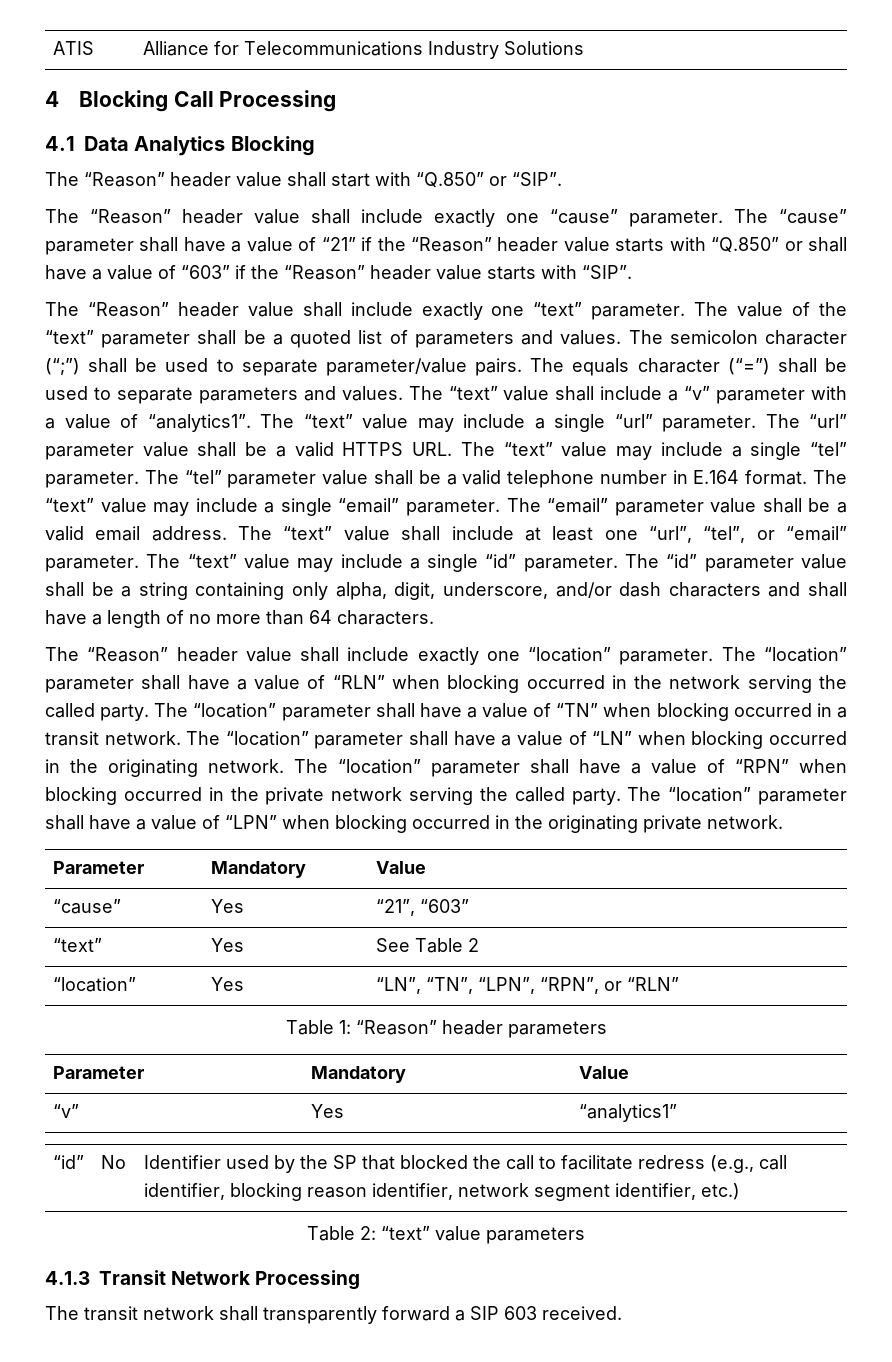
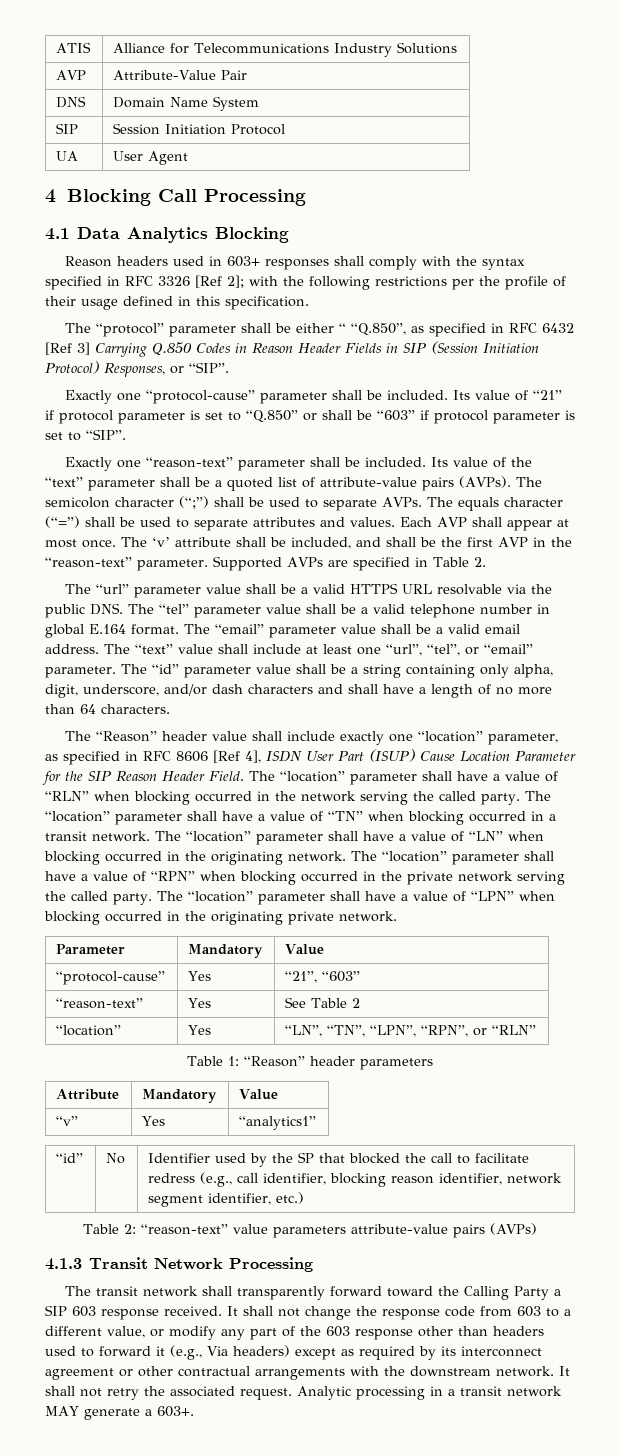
+ AVP | Attribute-Value Pair
+ DNS | Domain Name System
+ SIP | Session Initiation Protocol
+ UA | User Agent
- The “Reason” header value shall start with “Q.850” or “SIP”.
- The “Reason” header value shall include exactly one “cause” parameter. The “cause” parameter shall have a value of “21” if the “Reason” header value starts with “Q.850” or shall have a value of “603” if the “Reason” header value starts with “SIP”.
- The “Reason” header value shall include exactly one “text” parameter. The value of the “text” parameter shall be a quoted list of parameters and values.
+ Reason headers used in 603+ responses shall comply with the syntax specified in RFC 3326 [Ref 2]; with the following restrictions per the profile of their usage defined in this specification.
+ The “protocol” parameter shall be either “ “Q.850”, as specified in RFC 6432 [Ref 3] Carrying Q.850 Codes in Reason Header Fields in SIP (Session Initiation Protocol) Responses, or “SIP”.
+ Exactly one “protocol-cause” parameter shall be included. Its value of “21” if protocol parameter is set to “Q.850” or shall be “603” if protocol parameter is set to “SIP”.
+ Exactly one “reason-text” parameter shall be included. Its value of the “text” parameter shall be a quoted list of attribute-value pairs (AVPs).
- The semicolon character (“;”) shall be used to separate parameter/value pairs.
+ The semicolon character (“;”) shall be used to separate AVPs.
- The equals character (“=”) shall be used to separate parameters and values. The “text” value shall include a “v” parameter with a value of “analytics1”. The “text” value may include a single “url” parameter. The “url” parameter value shall be a valid HTTPS URL. The “text” value may include a single “tel” parameter. The “tel” parameter value shall be a valid telephone number in E.164 format.
+ The equals character (“=”) shall be used to separate attributes and values. Each AVP shall appear at most once. The ‘v’ attribute shall be included, and shall be the first AVP in the “reason-text” parameter. Supported AVPs are specified in Table 2.
+ The “url” parameter value shall be a valid HTTPS URL resolvable via the public DNS. The “tel” parameter value shall be a valid telephone number in global E.164 format.
- The “text” value may include a single “email” parameter. The “email” parameter value shall be a valid email address.
+ The “email” parameter value shall be a valid email address.
- The “text” value may include a single “id” parameter. The “id” parameter value shall be a string containing only alpha, digit, underscore, and/or dash characters and shall have a length of no more than 64 characters.
+ The “id” parameter value shall be a string containing only alpha, digit, underscore, and/or dash characters and shall have a length of no more than 64 characters.
- The “Reason” header value shall include exactly one “location” parameter.
+ The “Reason” header value shall include exactly one “location” parameter, as specified in RFC 8606 [Ref 4], ISDN User Part (ISUP) Cause Location Parameter for the SIP Reason Header Field.
- “cause” | Yes | “21”, “603”
+ “protocol-cause” | Yes | “21”, “603”
- “text” | Yes | See Table 2
+ “reason-text” | Yes | See Table 2
  Table 1: “Reason” header parameters
- Parameter | Mandatory | Value
+ Attribute | Mandatory | Value
- Table 2: “text” value parameters
+ Table 2: “reason-text” value parameters attribute-value pairs (AVPs)
- The transit network shall transparently forward a SIP 603 received.
+ The transit network shall transparently forward toward the Calling Party a SIP 603 response received. It shall not change the response code from 603 to a different value, or modify any part of the 603 response other than headers used to forward it (e.g., Via headers) except as required by its interconnect agreement or other contractual arrangements with the downstream network. It shall not retry the associated request. Analytic processing in a transit network MAY generate a 603+.

